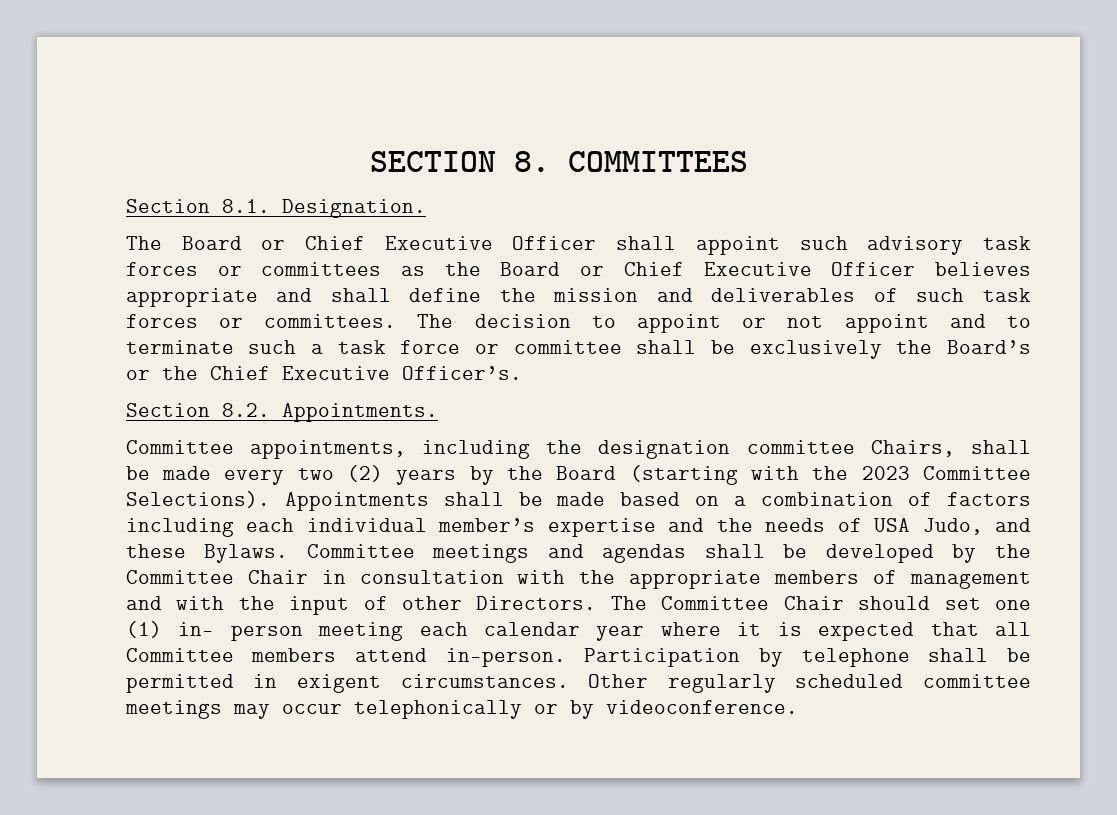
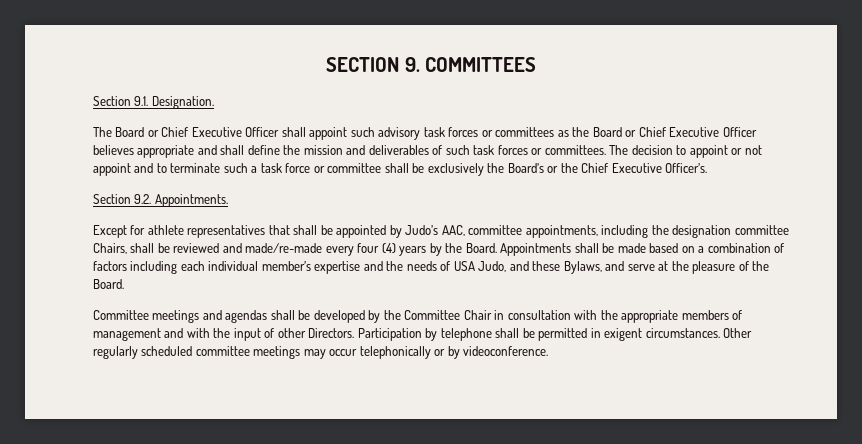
- SECTION 8. COMMITTEES
+ SECTION 9. COMMITTEES
- Section 8.1. Designation.
+ Section 9.1. Designation.
- Section 8.2. Appointments.
+ Section 9.2. Appointments.
- Committee appointments, including the designation committee Chairs, shall be made every two (2) years by the Board (starting with the 2023 Committee Selections).
+ Except for athlete representatives that shall be appointed by Judo’s AAC, committee appointments, including the designation committee Chairs, shall be reviewed and made/re-made every four (4) years by the Board.
- Appointments shall be made based on a combination of factors including each individual member’s expertise and the needs of USA Judo, and these Bylaws. Committee meetings and agendas shall be developed by the Committee Chair in consultation with the appropriate members of management and with the input of other Directors.
+ Appointments shall be made based on a combination of factors including each individual member’s expertise and the needs of USA Judo, and these Bylaws, and serve at the pleasure of the Board.
+ Committee meetings and agendas shall be developed by the Committee Chair in consultation with the appropriate members of management and with the input of other Directors.
- The Committee Chair should set one (1) in- person meeting each calendar year where it is expected that all Committee members attend in-person.

